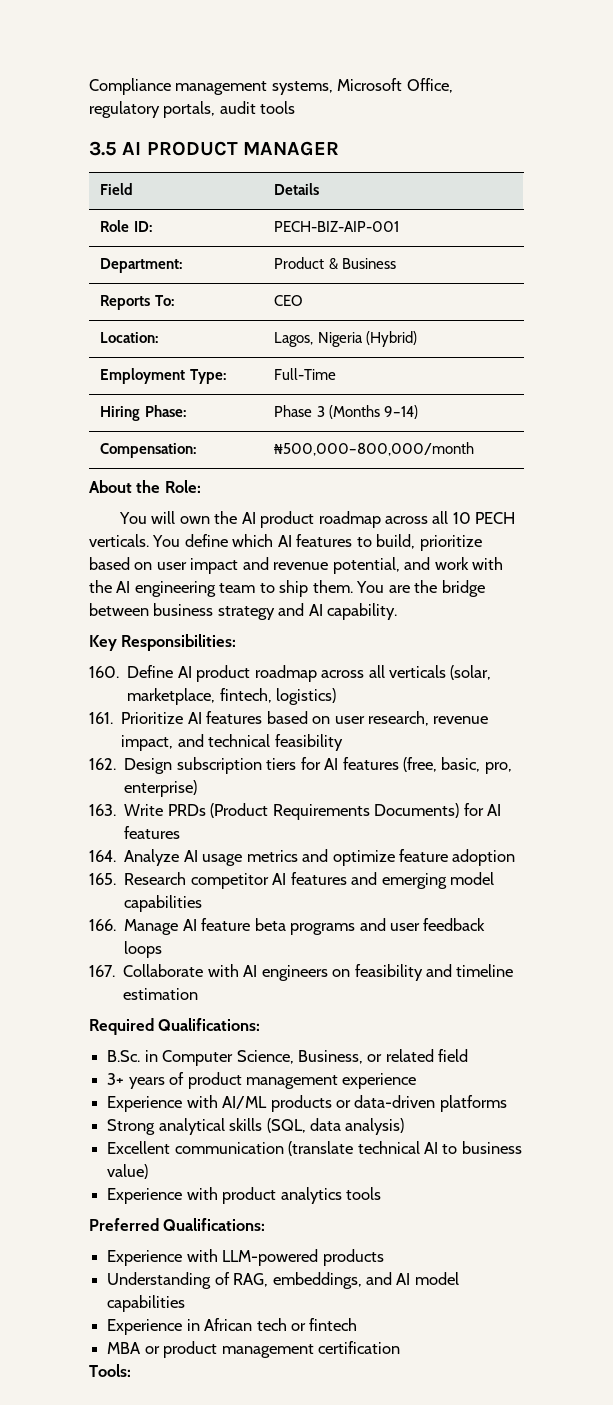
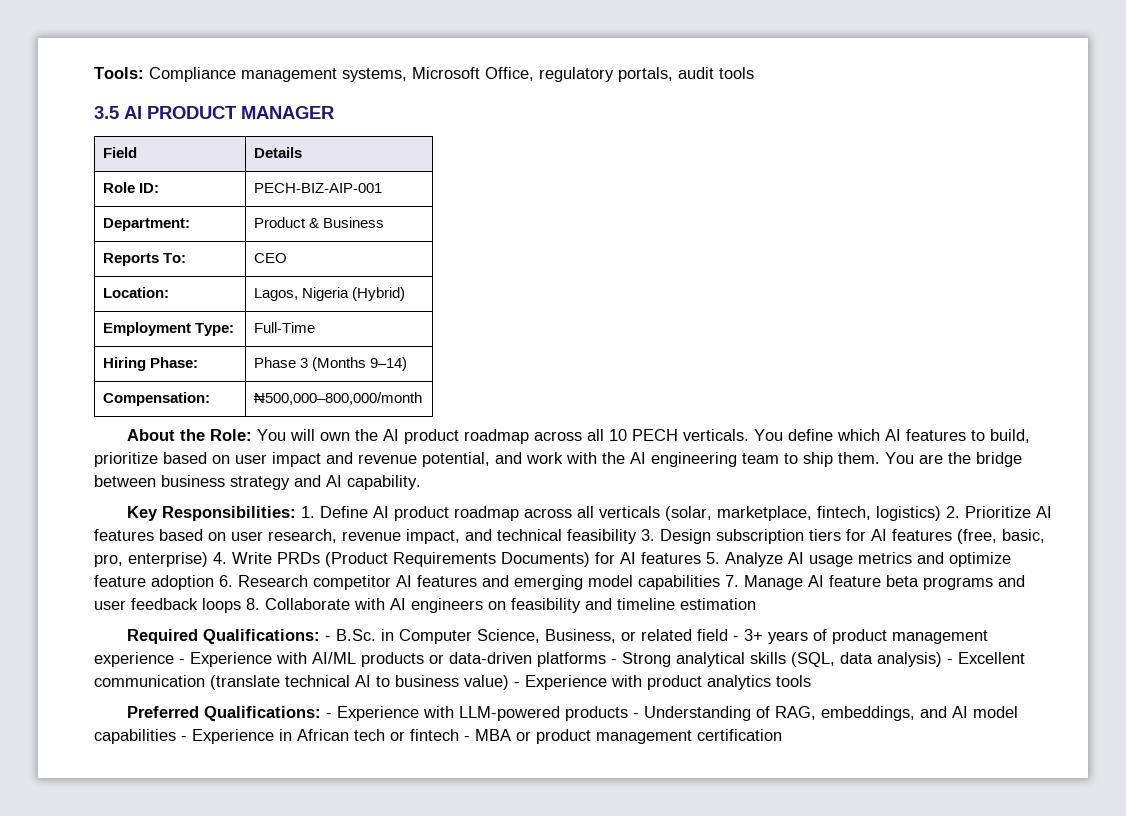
- Compliance management systems, Microsoft Office, regulatory portals, audit tools
+ Tools: Compliance management systems, Microsoft Office, regulatory portals, audit tools
- About the Role:
- You will own the AI product roadmap across all 10 PECH verticals.
+ About the Role: You will own the AI product roadmap across all 10 PECH verticals.
- Key Responsibilities:
- 160. Define AI product roadmap across all verticals (solar, marketplace, fintech, logistics)
- 161. Prioritize AI features based on user research, revenue impact, and technical feasibility
- 162. Design subscription tiers for AI features (free, basic, pro, enterprise)
- 163. Write PRDs (Product Requirements Documents) for AI features
- 164. Analyze AI usage metrics and optimize feature adoption
- 165. Research competitor AI features and emerging model capabilities
- 166. Manage AI feature beta programs and user feedback loops
- 167. Collaborate with AI engineers on feasibility and timeline estimation
+ Key Responsibilities: 1. Define AI product roadmap across all verticals (solar, marketplace, fintech, logistics) 2. Prioritize AI features based on user research, revenue impact, and technical feasibility 3. Design subscription tiers for AI features (free, basic, pro, enterprise) 4. Write PRDs (Product Requirements Documents) for AI features 5. Analyze AI usage metrics and optimize feature adoption 6. Research competitor AI features and emerging model capabilities 7. Manage AI feature beta programs and user feedback loops 8. Collaborate with AI engineers on feasibility and timeline estimation
- Required Qualifications:
- B.Sc. in Computer Science, Business, or related field
- 3+ years of product management experience
- Experience with AI/ML products or data-driven platforms
- Strong analytical skills (SQL, data analysis)
- Excellent communication (translate technical AI to business value)
- Experience with product analytics tools
+ Required Qualifications: - B.Sc. in Computer Science, Business, or related field - 3+ years of product management experience - Experience with AI/ML products or data-driven platforms - Strong analytical skills (SQL, data analysis) - Excellent communication (translate technical AI to business value) - Experience with product analytics tools
- Preferred Qualifications:
- Experience with LLM-powered products
- Understanding of RAG, embeddings, and AI model capabilities
- Experience in African tech or fintech
- MBA or product management certification
+ Preferred Qualifications: - Experience with LLM-powered products - Understanding of RAG, embeddings, and AI model capabilities - Experience in African tech or fintech - MBA or product management certification
- Tools:

